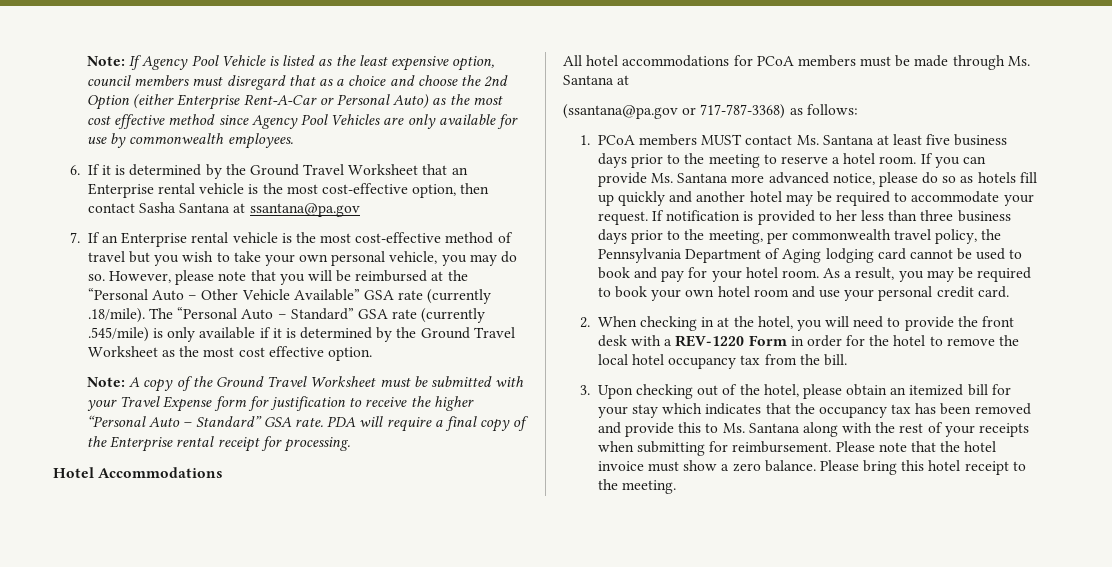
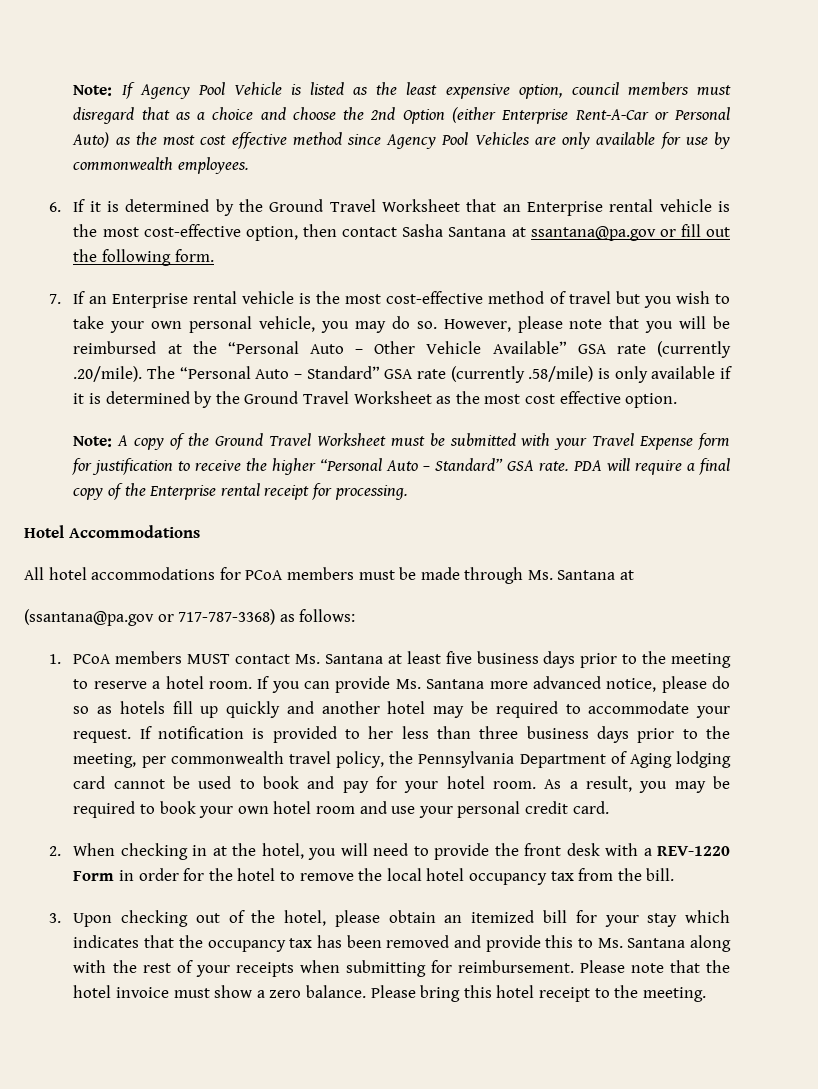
- 6. If it is determined by the Ground Travel Worksheet that an Enterprise rental vehicle is the most cost-effective option, then contact Sasha Santana at ssantana@pa.gov
+ 6. If it is determined by the Ground Travel Worksheet that an Enterprise rental vehicle is the most cost-effective option, then contact Sasha Santana at ssantana@pa.gov or fill out the following form.
- However, please note that you will be reimbursed at the “Personal Auto – Other Vehicle Available” GSA rate (currently .18/mile). The “Personal Auto – Standard” GSA rate (currently .545/mile) is only available if it is determined by the Ground Travel Worksheet as the most cost effective option.
+ However, please note that you will be reimbursed at the “Personal Auto – Other Vehicle Available” GSA rate (currently .20/mile). The “Personal Auto – Standard” GSA rate (currently .58/mile) is only available if it is determined by the Ground Travel Worksheet as the most cost effective option.

